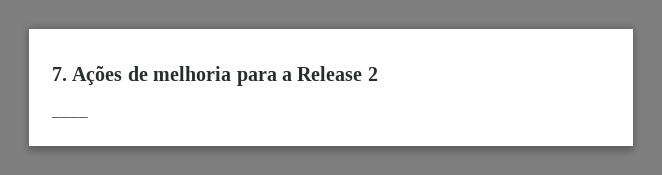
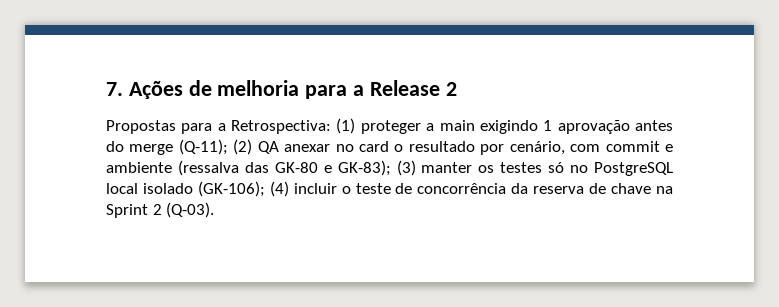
- ____
+ Propostas para a Retrospectiva: (1) proteger a main exigindo 1 aprovação antes do merge (Q-11); (2) QA anexar no card o resultado por cenário, com commit e ambiente (ressalva das GK-80 e GK-83); (3) manter os testes só no PostgreSQL local isolado (GK-106); (4) incluir o teste de concorrência da reserva de chave na Sprint 2 (Q-03).

